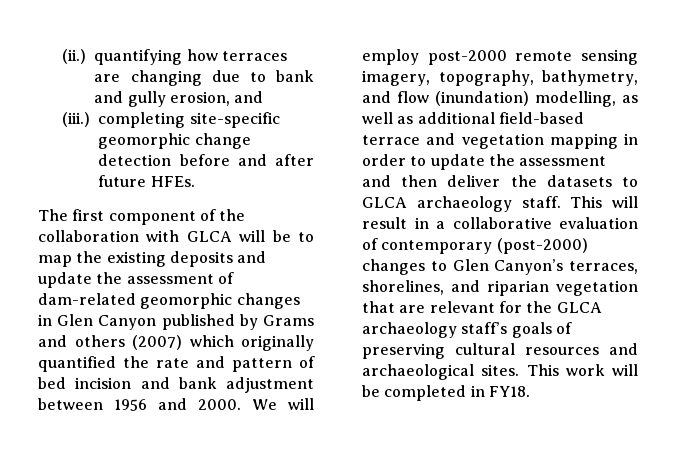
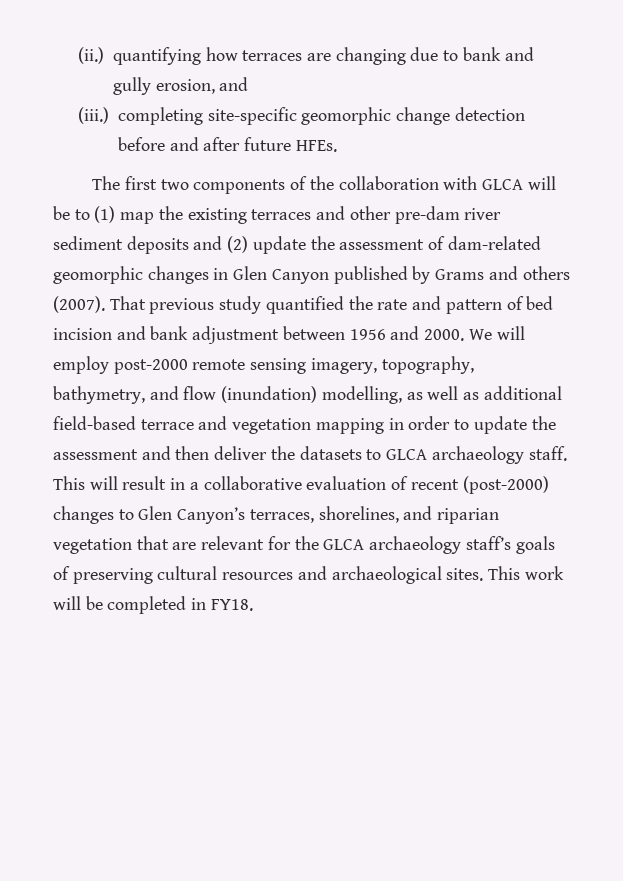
- The first component of the collaboration with GLCA will be to map the existing deposits and update the assessment of dam-related geomorphic changes in Glen Canyon published by Grams and others (2007) which originally quantified the rate and pattern of bed incision and bank adjustment between 1956 and 2000.
+ The first two components of the collaboration with GLCA will be to (1) map the existing terraces and other pre-dam river sediment deposits and (2) update the assessment of dam-related geomorphic changes in Glen Canyon published by Grams and others (2007). That previous study quantified the rate and pattern of bed incision and bank adjustment between 1956 and 2000.
- This will result in a collaborative evaluation of contemporary (post-2000) changes to Glen Canyon’s terraces, shorelines, and riparian vegetation that are relevant for the GLCA archaeology staff’s goals of preserving cultural resources and archaeological sites.
+ This will result in a collaborative evaluation of recent (post-2000) changes to Glen Canyon’s terraces, shorelines, and riparian vegetation that are relevant for the GLCA archaeology staff’s goals of preserving cultural resources and archaeological sites.

